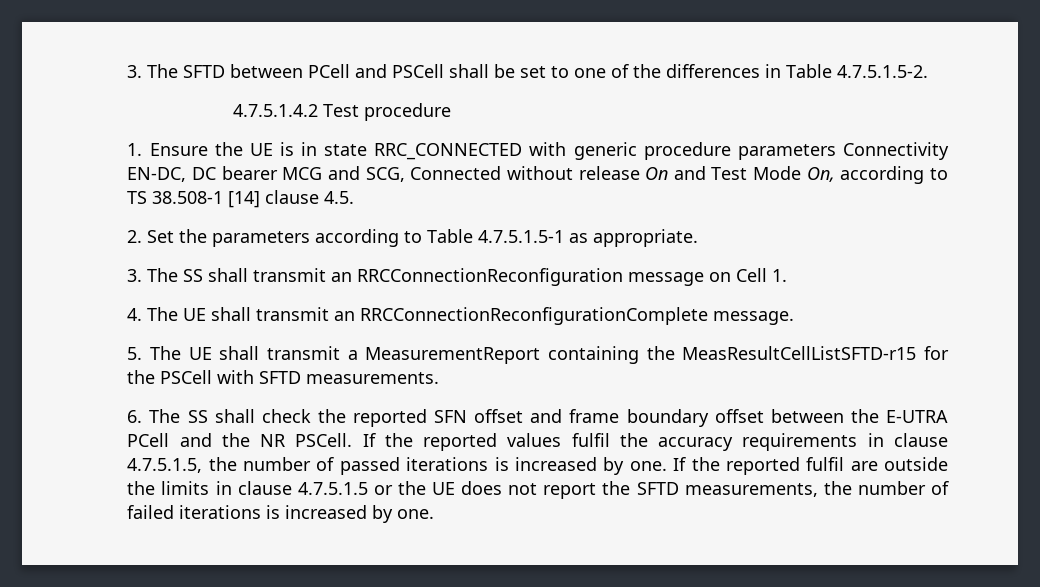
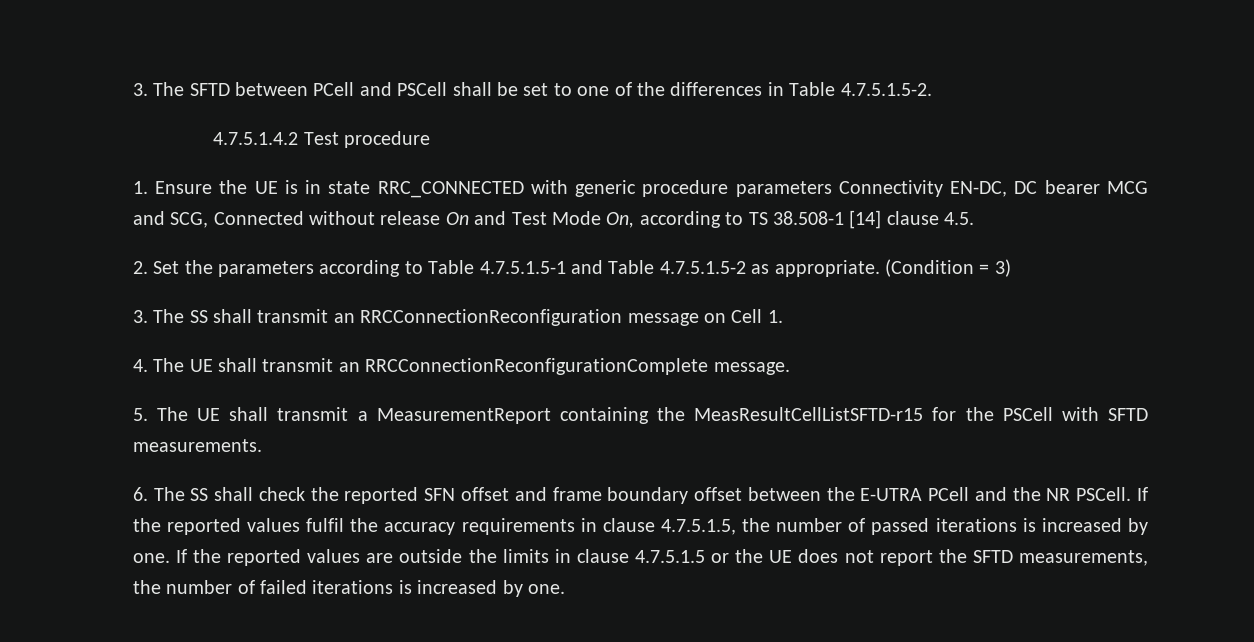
- 2. Set the parameters according to Table 4.7.5.1.5-1 as appropriate.
+ 2. Set the parameters according to Table 4.7.5.1.5-1 and Table 4.7.5.1.5-2 as appropriate. (Condition = 3)
- If the reported fulfil are outside the limits in clause 4.7.5.1.5 or the UE does not report the SFTD measurements, the number of failed iterations is increased by one.
+ If the reported values are outside the limits in clause 4.7.5.1.5 or the UE does not report the SFTD measurements, the number of failed iterations is increased by one.

